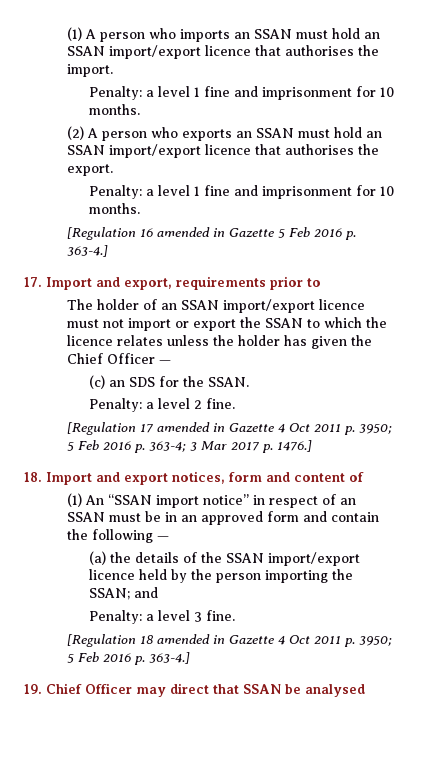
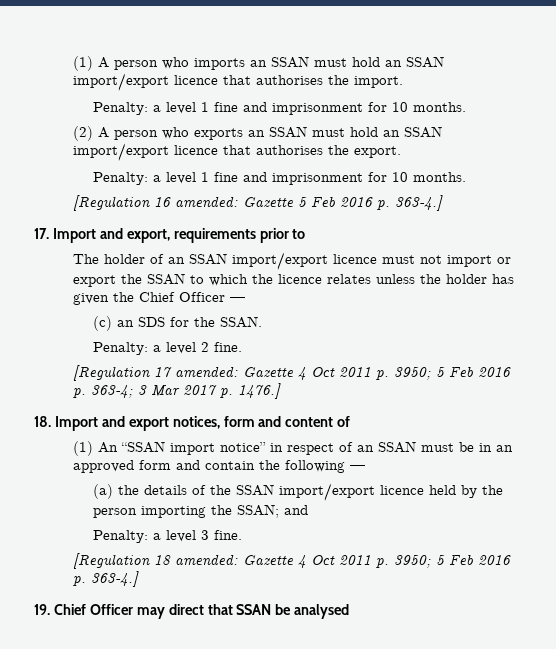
- [Regulation 16 amended in Gazette 5 Feb 2016 p. 363-4.]
+ [Regulation 16 amended: Gazette 5 Feb 2016 p. 363-4.]
- [Regulation 17 amended in Gazette 4 Oct 2011 p. 3950; 5 Feb 2016 p. 363-4; 3 Mar 2017 p. 1476.]
+ [Regulation 17 amended: Gazette 4 Oct 2011 p. 3950; 5 Feb 2016 p. 363-4; 3 Mar 2017 p. 1476.]
- [Regulation 18 amended in Gazette 4 Oct 2011 p. 3950; 5 Feb 2016 p. 363-4.]
+ [Regulation 18 amended: Gazette 4 Oct 2011 p. 3950; 5 Feb 2016 p. 363-4.]

